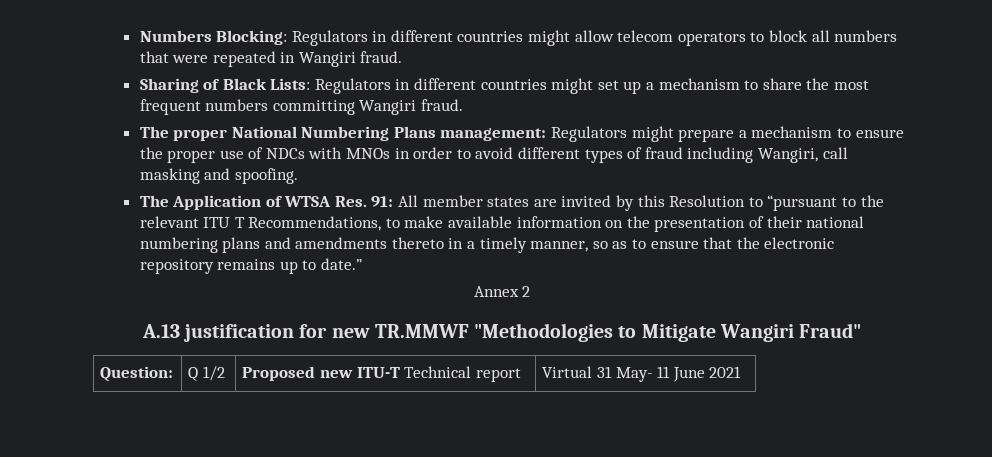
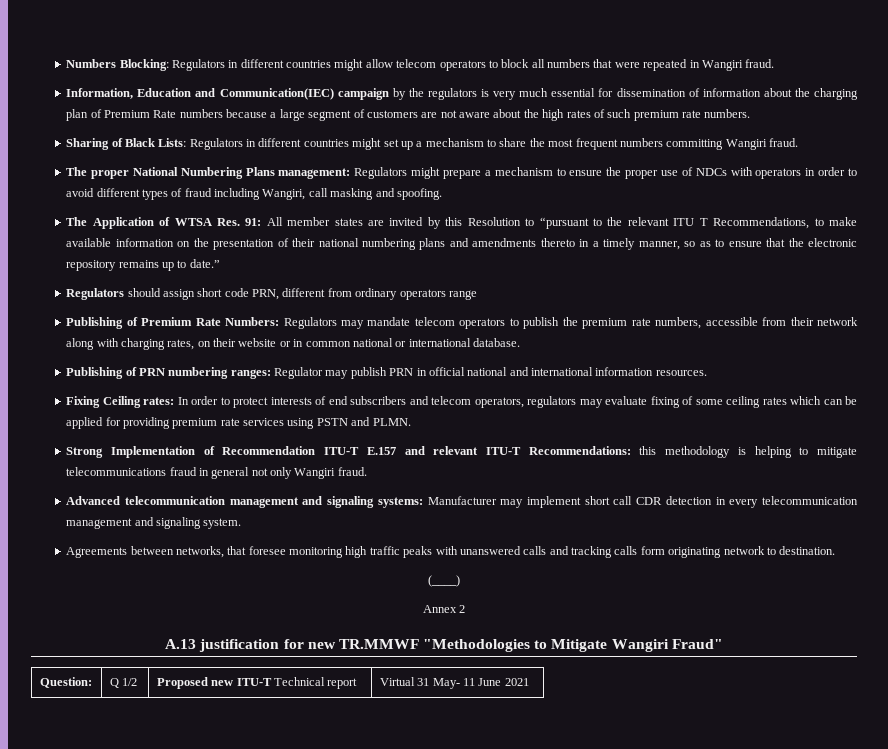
+ Information, Education and Communication(IEC) campaign by the regulators is very much essential for dissemination of information about the charging plan of Premium Rate numbers because a large segment of customers are not aware about the high rates of such premium rate numbers.
- The proper National Numbering Plans management: Regulators might prepare a mechanism to ensure the proper use of NDCs with MNOs in order to avoid different types of fraud including Wangiri, call masking and spoofing.
+ The proper National Numbering Plans management: Regulators might prepare a mechanism to ensure the proper use of NDCs with operators in order to avoid different types of fraud including Wangiri, call masking and spoofing.
+ Regulators should assign short code PRN, different from ordinary operators range
+ Publishing of Premium Rate Numbers: Regulators may mandate telecom operators to publish the premium rate numbers, accessible from their network along with charging rates, on their website or in common national or international database.
+ Publishing of PRN numbering ranges: Regulator may publish PRN in official national and international information resources.
+ Fixing Ceiling rates: In order to protect interests of end subscribers and telecom operators, regulators may evaluate fixing of some ceiling rates which can be applied for providing premium rate services using PSTN and PLMN.
+ Strong Implementation of Recommendation ITU-T E.157 and relevant ITU-T Recommendations: this methodology is helping to mitigate telecommunications fraud in general not only Wangiri fraud.
+ Advanced telecommunication management and signaling systems: Manufacturer may implement short call CDR detection in every telecommunication management and signaling system.
+ Agreements between networks, that foresee monitoring high traffic peaks with unanswered calls and tracking calls form originating network to destination.
+ (____)

